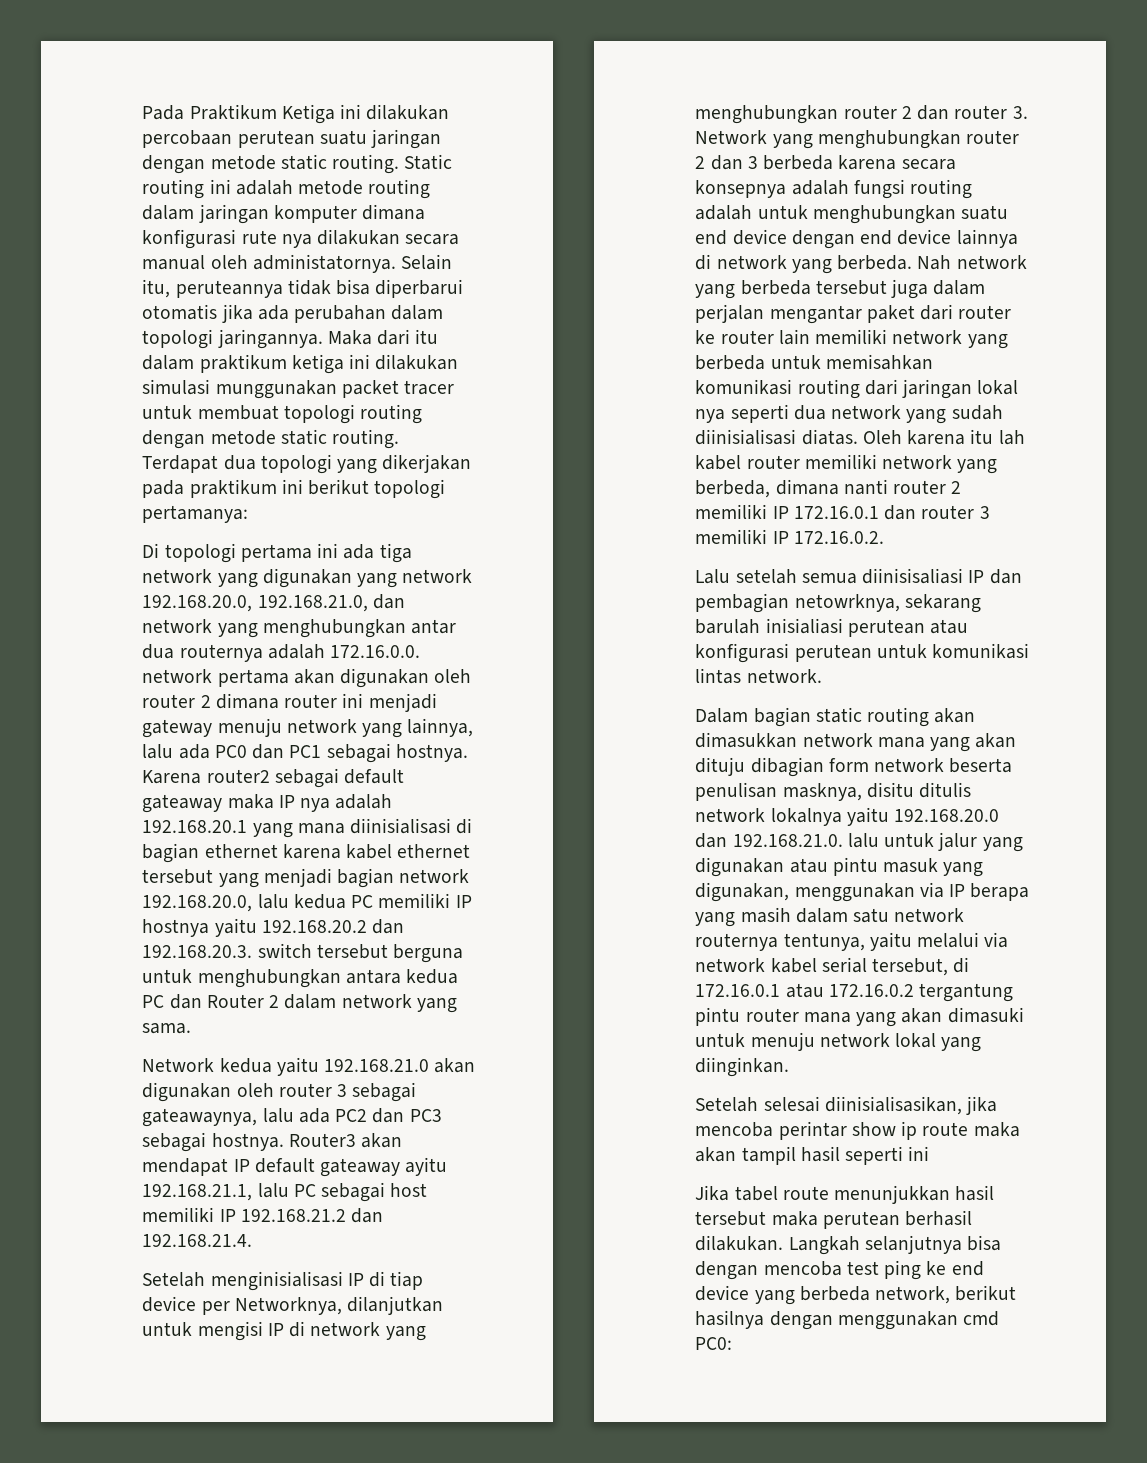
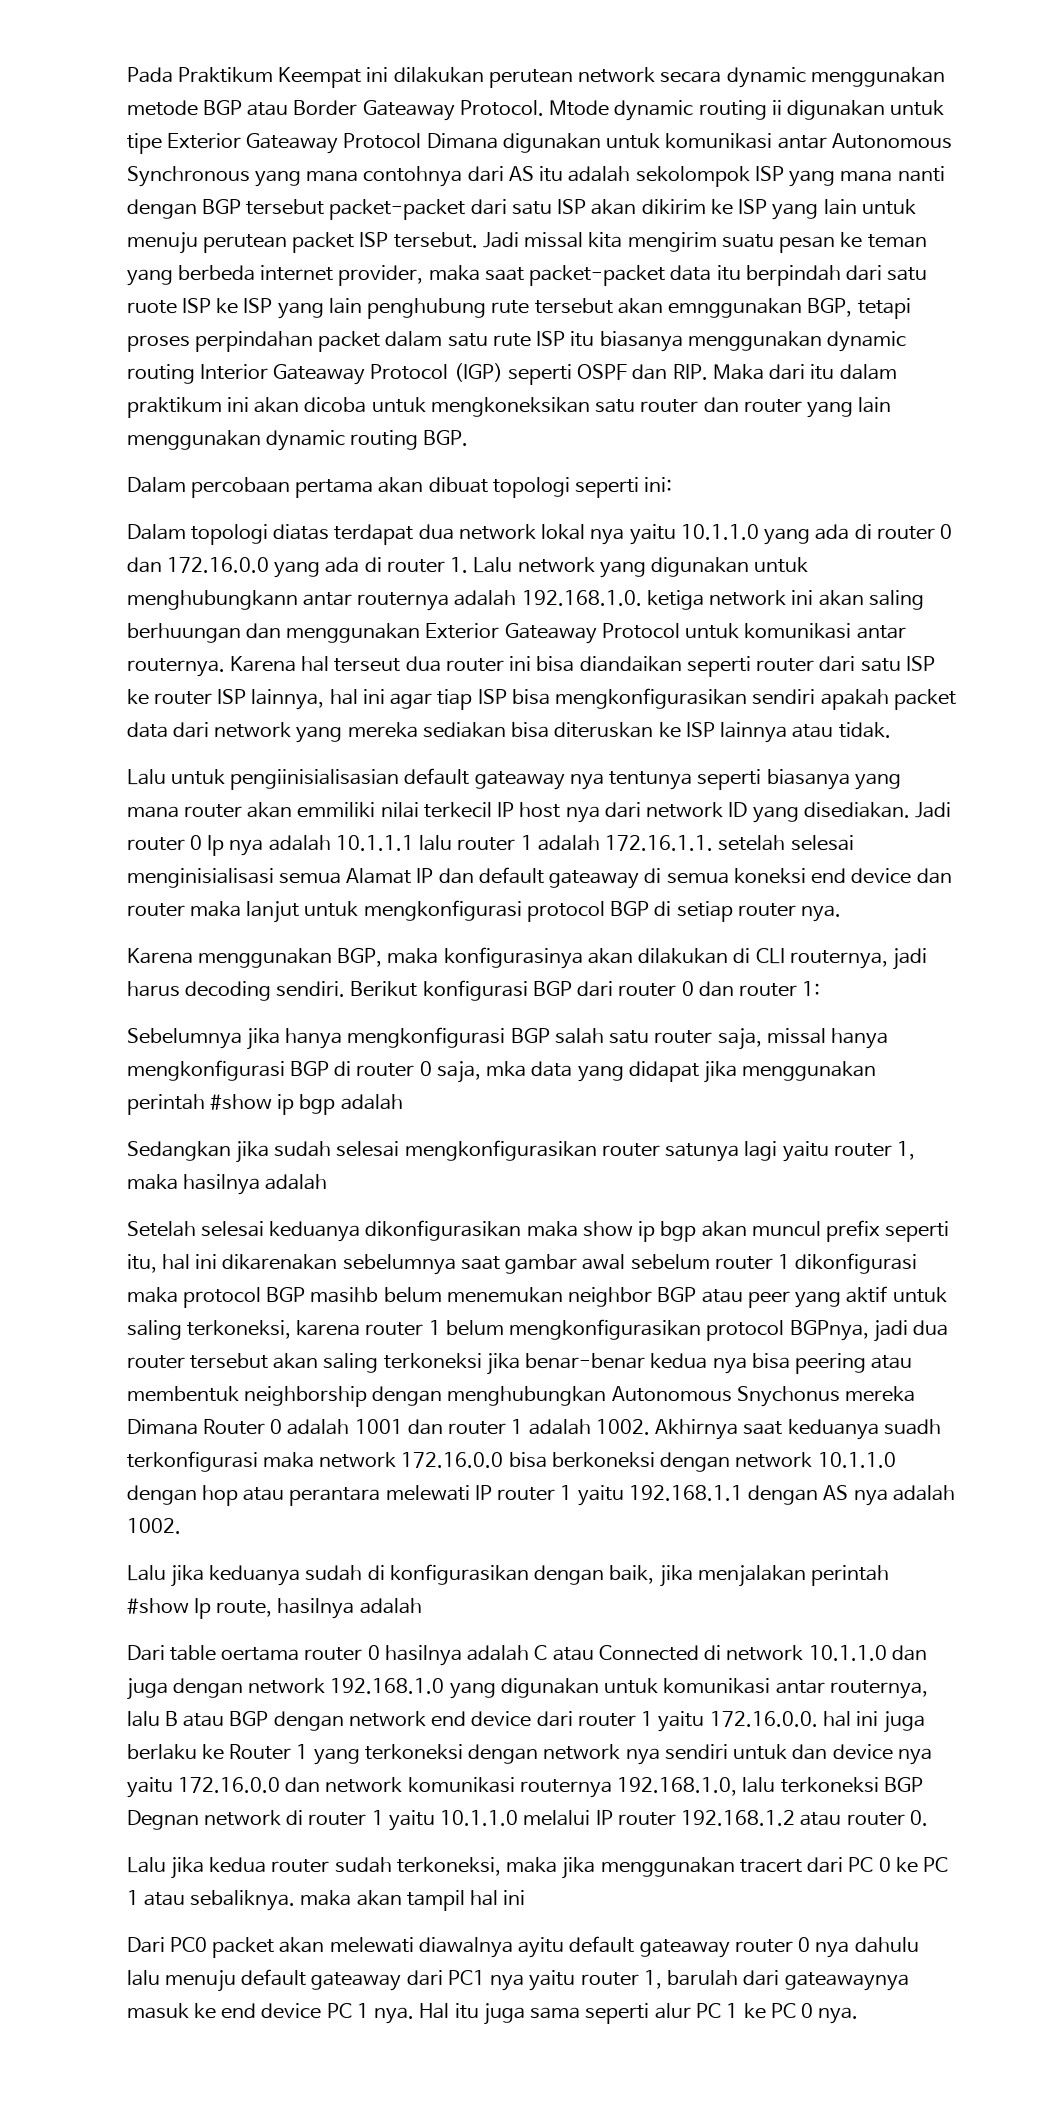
- Pada Praktikum Ketiga ini dilakukan percobaan perutean suatu jaringan dengan metode static routing. Static routing ini adalah metode routing dalam jaringan komputer dimana konfigurasi rute nya dilakukan secara manual oleh administatornya. Selain itu, peruteannya tidak bisa diperbarui otomatis jika ada perubahan dalam topologi jaringannya. Maka dari itu dalam praktikum ketiga ini dilakukan simulasi munggunakan packet tracer untuk membuat topologi routing dengan metode static routing. Terdapat dua topologi yang dikerjakan pada praktikum ini berikut topologi pertamanya:
- Di topologi pertama ini ada tiga network yang digunakan yang network 192.168.20.0, 192.168.21.0, dan network yang menghubungkan antar dua routernya adalah 172.16.0.0. network pertama akan digunakan oleh router 2 dimana router ini menjadi gateway menuju network yang lainnya, lalu ada PC0 dan PC1 sebagai hostnya. Karena router2 sebagai default gateaway maka IP nya adalah 192.168.20.1 yang mana diinisialisasi di bagian ethernet karena kabel ethernet tersebut yang menjadi bagian network 192.168.20.0, lalu kedua PC memiliki IP hostnya yaitu 192.168.20.2 dan 192.168.20.3. switch tersebut berguna untuk menghubungkan antara kedua PC dan Router 2 dalam network yang sama.
- Network kedua yaitu 192.168.21.0 akan digunakan oleh router 3 sebagai gateawaynya, lalu ada PC2 dan PC3 sebagai hostnya. Router3 akan mendapat IP default gateaway ayitu 192.168.21.1, lalu PC sebagai host memiliki IP 192.168.21.2 dan 192.168.21.4.
- Setelah menginisialisasi IP di tiap device per Networknya, dilanjutkan untuk mengisi IP di network yang menghubungkan router 2 dan router 3. Network yang menghubungkan router 2 dan 3 berbeda karena secara konsepnya adalah fungsi routing adalah untuk menghubungkan suatu end device dengan end device lainnya di network yang berbeda. Nah network yang berbeda tersebut juga dalam perjalan mengantar paket dari router ke router lain memiliki network yang berbeda untuk memisahkan komunikasi routing dari jaringan lokal nya seperti dua network yang sudah diinisialisasi diatas. Oleh karena itu lah kabel router memiliki network yang berbeda, dimana nanti router 2 memiliki IP 172.16.0.1 dan router 3 memiliki IP 172.16.0.2.
- Lalu setelah semua diinisisaliasi IP dan pembagian netowrknya, sekarang barulah inisialiasi perutean atau konfigurasi perutean untuk komunikasi lintas network.
- Dalam bagian static routing akan dimasukkan network mana yang akan dituju dibagian form network beserta penulisan masknya, disitu ditulis network lokalnya yaitu 192.168.20.0 dan 192.168.21.0. lalu untuk jalur yang digunakan atau pintu masuk yang digunakan, menggunakan via IP berapa yang masih dalam satu network routernya tentunya, yaitu melalui via network kabel serial tersebut, di 172.16.0.1 atau 172.16.0.2 tergantung pintu router mana yang akan dimasuki untuk menuju network lokal yang diinginkan.
- Setelah selesai diinisialisasikan, jika mencoba perintar show ip route maka akan tampil hasil seperti ini
+ Pada Praktikum Keempat ini dilakukan perutean network secara dynamic menggunakan metode BGP atau Border Gateaway Protocol. Mtode dynamic routing ii digunakan untuk tipe Exterior Gateaway Protocol Dimana digunakan untuk komunikasi antar Autonomous Synchronous yang mana contohnya dari AS itu adalah sekolompok ISP yang mana nanti dengan BGP tersebut packet-packet dari satu ISP akan dikirim ke ISP yang lain untuk menuju perutean packet ISP tersebut. Jadi missal kita mengirim suatu pesan ke teman yang berbeda internet provider, maka saat packet-packet data itu berpindah dari satu ruote ISP ke ISP yang lain penghubung rute tersebut akan emnggunakan BGP, tetapi proses perpindahan packet dalam satu rute ISP itu biasanya menggunakan dynamic routing Interior Gateaway Protocol (IGP) seperti OSPF dan RIP. Maka dari itu dalam praktikum ini akan dicoba untuk mengkoneksikan satu router dan router yang lain menggunakan dynamic routing BGP.
+ Dalam percobaan pertama akan dibuat topologi seperti ini:
+ Dalam topologi diatas terdapat dua network lokal nya yaitu 10.1.1.0 yang ada di router 0 dan 172.16.0.0 yang ada di router 1. Lalu network yang digunakan untuk menghubungkann antar routernya adalah 192.168.1.0. ketiga network ini akan saling berhuungan dan menggunakan Exterior Gateaway Protocol untuk komunikasi antar routernya. Karena hal terseut dua router ini bisa diandaikan seperti router dari satu ISP ke router ISP lainnya, hal ini agar tiap ISP bisa mengkonfigurasikan sendiri apakah packet data dari network yang mereka sediakan bisa diteruskan ke ISP lainnya atau tidak.
+ Lalu untuk pengiinisialisasian default gateaway nya tentunya seperti biasanya yang mana router akan emmiliki nilai terkecil IP host nya dari network ID yang disediakan. Jadi router 0 Ip nya adalah 10.1.1.1 lalu router 1 adalah 172.16.1.1. setelah selesai menginisialisasi semua Alamat IP dan default gateaway di semua koneksi end device dan router maka lanjut untuk mengkonfigurasi protocol BGP di setiap router nya.
+ Karena menggunakan BGP, maka konfigurasinya akan dilakukan di CLI routernya, jadi harus decoding sendiri. Berikut konfigurasi BGP dari router 0 dan router 1:
+ Sebelumnya jika hanya mengkonfigurasi BGP salah satu router saja, missal hanya mengkonfigurasi BGP di router 0 saja, mka data yang didapat jika menggunakan perintah #show ip bgp adalah
+ Sedangkan jika sudah selesai mengkonfigurasikan router satunya lagi yaitu router 1, maka hasilnya adalah
+ Setelah selesai keduanya dikonfigurasikan maka show ip bgp akan muncul prefix seperti itu, hal ini dikarenakan sebelumnya saat gambar awal sebelum router 1 dikonfigurasi maka protocol BGP masihb belum menemukan neighbor BGP atau peer yang aktif untuk saling terkoneksi, karena router 1 belum mengkonfigurasikan protocol BGPnya, jadi dua router tersebut akan saling terkoneksi jika benar-benar kedua nya bisa peering atau membentuk neighborship dengan menghubungkan Autonomous Snychonus mereka Dimana Router 0 adalah 1001 dan router 1 adalah 1002. Akhirnya saat keduanya suadh terkonfigurasi maka network 172.16.0.0 bisa berkoneksi dengan network 10.1.1.0 dengan hop atau perantara melewati IP router 1 yaitu 192.168.1.1 dengan AS nya adalah 1002.
+ Lalu jika keduanya sudah di konfigurasikan dengan baik, jika menjalakan perintah #show Ip route, hasilnya adalah
+ Dari table oertama router 0 hasilnya adalah C atau Connected di network 10.1.1.0 dan juga dengan network 192.168.1.0 yang digunakan untuk komunikasi antar routernya, lalu B atau BGP dengan network end device dari router 1 yaitu 172.16.0.0. hal ini juga berlaku ke Router 1 yang terkoneksi dengan network nya sendiri untuk dan device nya yaitu 172.16.0.0 dan network komunikasi routernya 192.168.1.0, lalu terkoneksi BGP Degnan network di router 1 yaitu 10.1.1.0 melalui IP router 192.168.1.2 atau router 0.
+ Lalu jika kedua router sudah terkoneksi, maka jika menggunakan tracert dari PC 0 ke PC 1 atau sebaliknya. maka akan tampil hal ini
- Jika tabel route menunjukkan hasil tersebut maka perutean berhasil dilakukan. Langkah selanjutnya bisa dengan mencoba test ping ke end device yang berbeda network, berikut hasilnya dengan menggunakan cmd PC0:
+ Dari PC0 packet akan melewati diawalnya ayitu default gateaway router 0 nya dahulu lalu menuju default gateaway dari PC1 nya yaitu router 1, barulah dari gateawaynya masuk ke end device PC 1 nya. Hal itu juga sama seperti alur PC 1 ke PC 0 nya.

